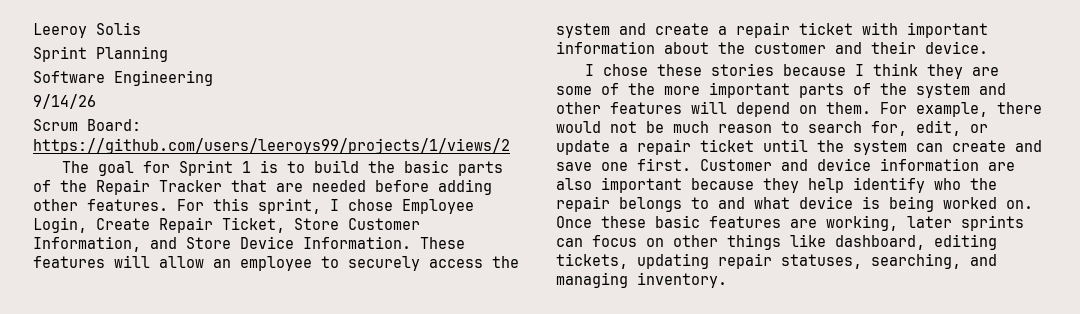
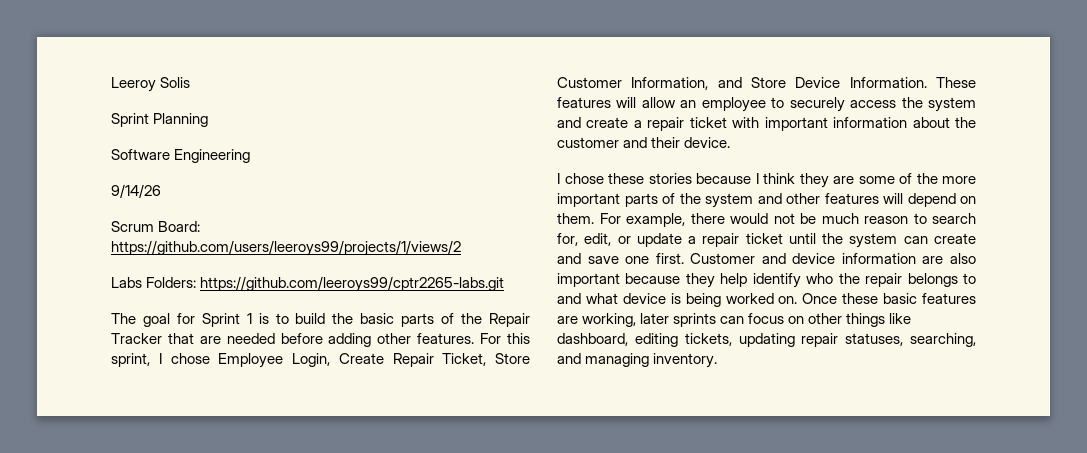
+ Labs Folders: https://github.com/leeroys99/cptr2265-labs.git

